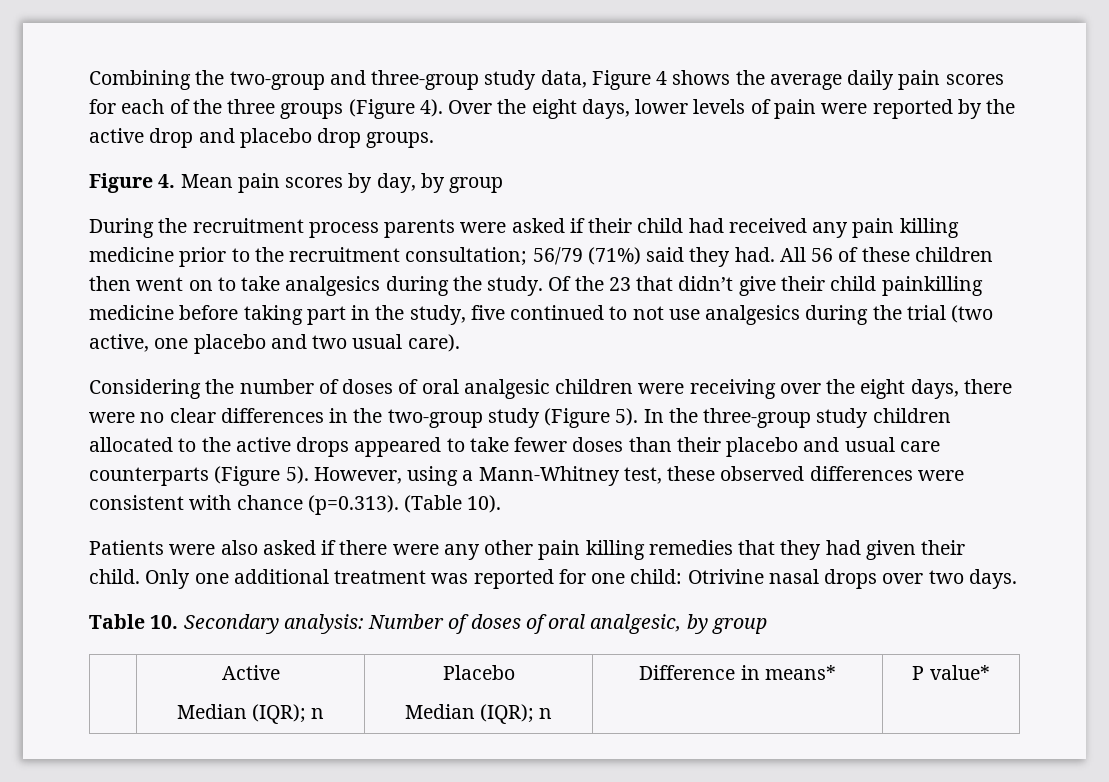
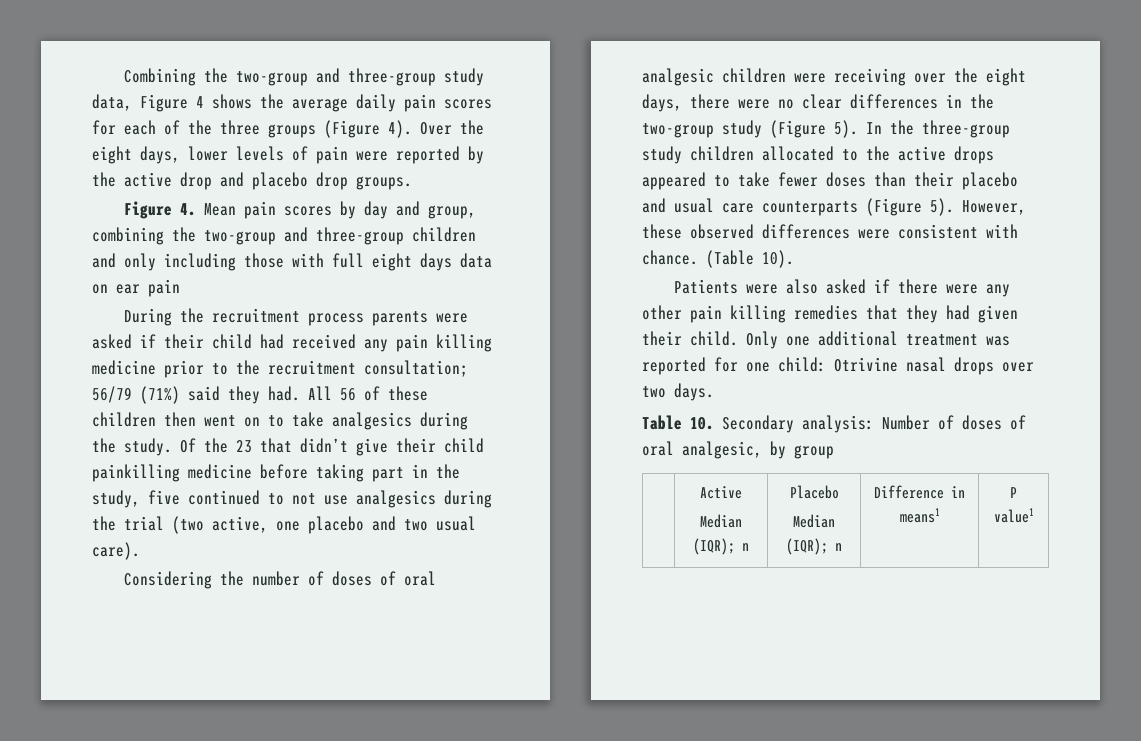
- Figure 4. Mean pain scores by day, by group
+ Figure 4. Mean pain scores by day and group, combining the two-group and three-group children and only including those with full eight days data on ear pain
- However, using a Mann-Whitney test, these observed differences were consistent with chance (p=0.313). (Table 10).
+ However, these observed differences were consistent with chance. (Table 10).
  | Active
  Median (IQR); n | Placebo
- Median (IQR); n | Difference in means* | P value*
+ Median (IQR); n | Difference in means1 | P value1

